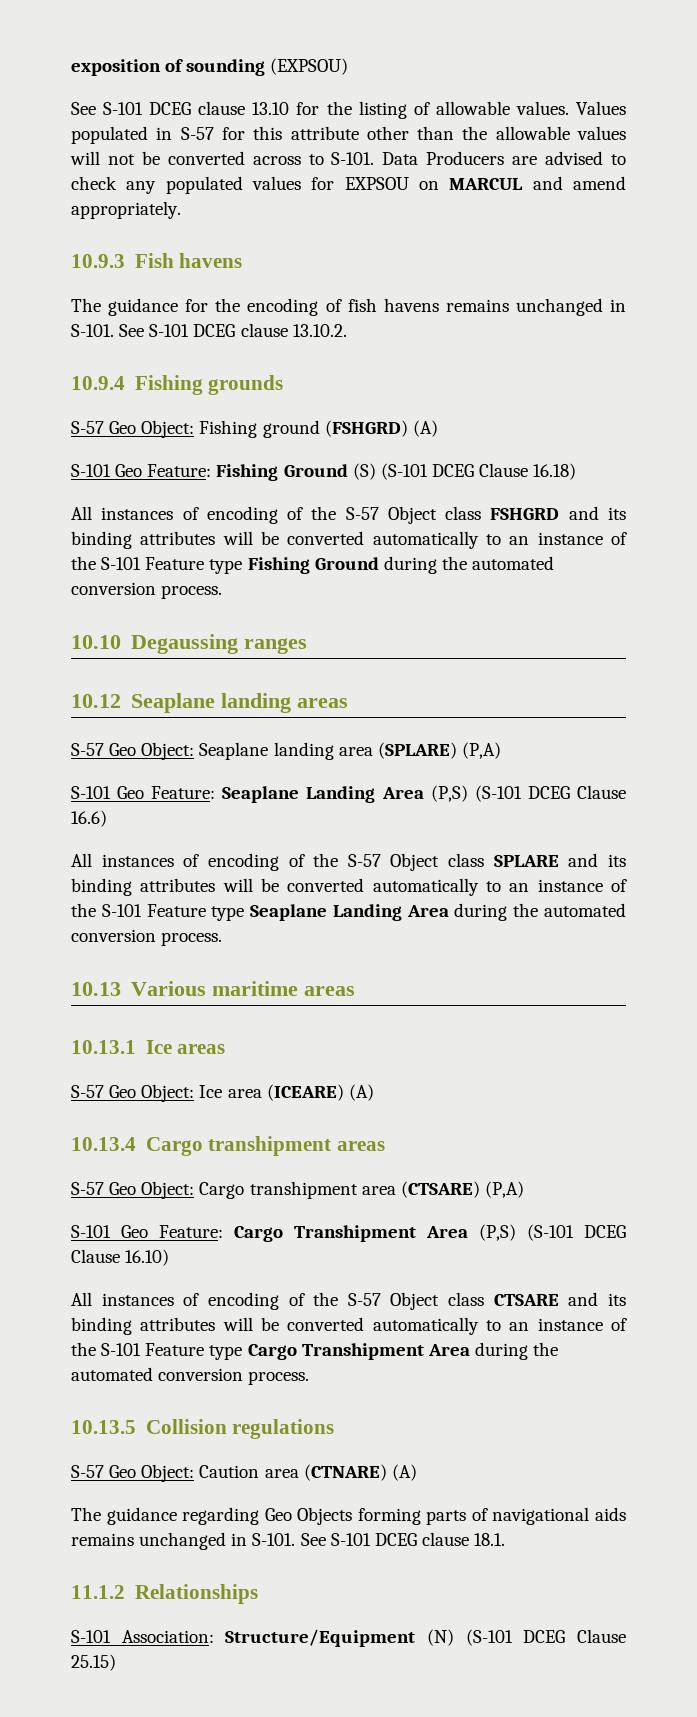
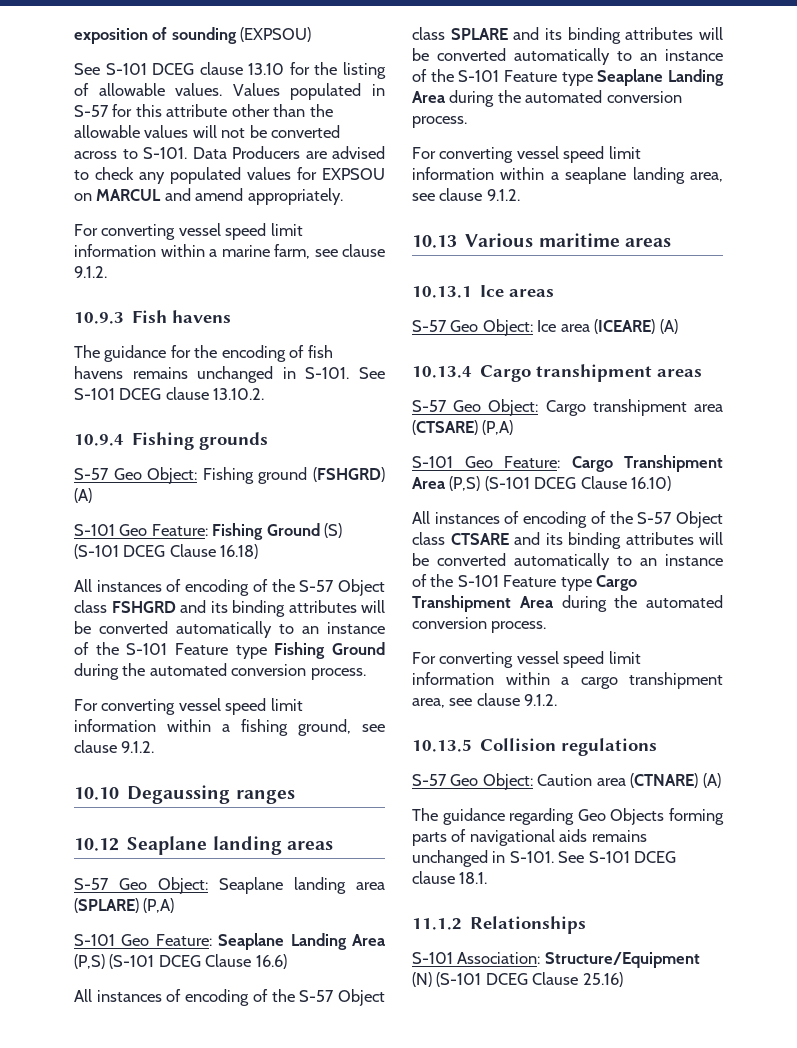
+ For converting vessel speed limit information within a marine farm, see clause 9.1.2.
+ For converting vessel speed limit information within a fishing ground, see clause 9.1.2.
+ For converting vessel speed limit information within a seaplane landing area, see clause 9.1.2.
+ For converting vessel speed limit information within a cargo transhipment area, see clause 9.1.2.
- S-101 Association: Structure/Equipment (N) (S-101 DCEG Clause 25.15)
+ S-101 Association: Structure/Equipment (N) (S-101 DCEG Clause 25.16)

